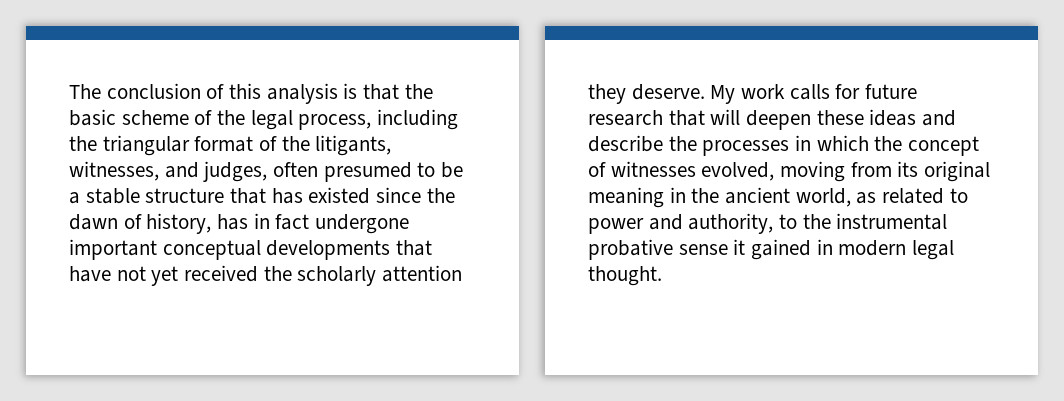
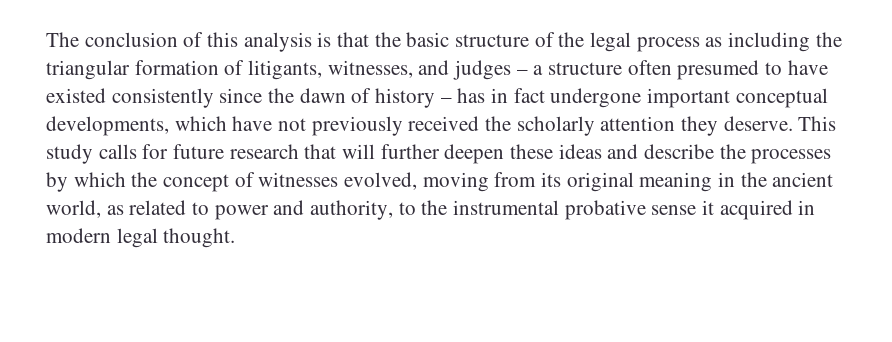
- The conclusion of this analysis is that the basic scheme of the legal process, including the triangular format of the litigants, witnesses, and judges, often presumed to be a stable structure that has existed since the dawn of history, has in fact undergone important conceptual developments that have not yet received the scholarly attention they deserve.
+ The conclusion of this analysis is that the basic structure of the legal process as including the triangular formation of litigants, witnesses, and judges – a structure often presumed to have existed consistently since the dawn of history – has in fact undergone important conceptual developments, which have not previously received the scholarly attention they deserve.
- My work calls for future research that will deepen these ideas and describe the processes in which the concept of witnesses evolved, moving from its original meaning in the ancient world, as related to power and authority, to the instrumental probative sense it gained in modern legal thought.
+ This study calls for future research that will further deepen these ideas and describe the processes by which the concept of witnesses evolved, moving from its original meaning in the ancient world, as related to power and authority, to the instrumental probative sense it acquired in modern legal thought.

